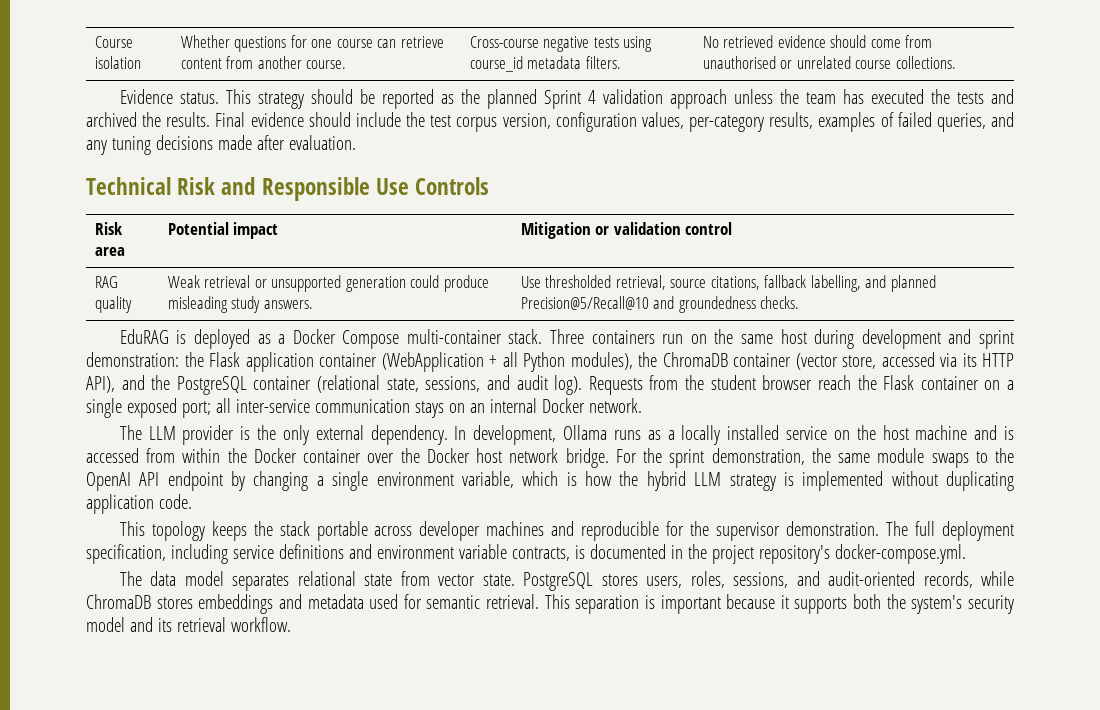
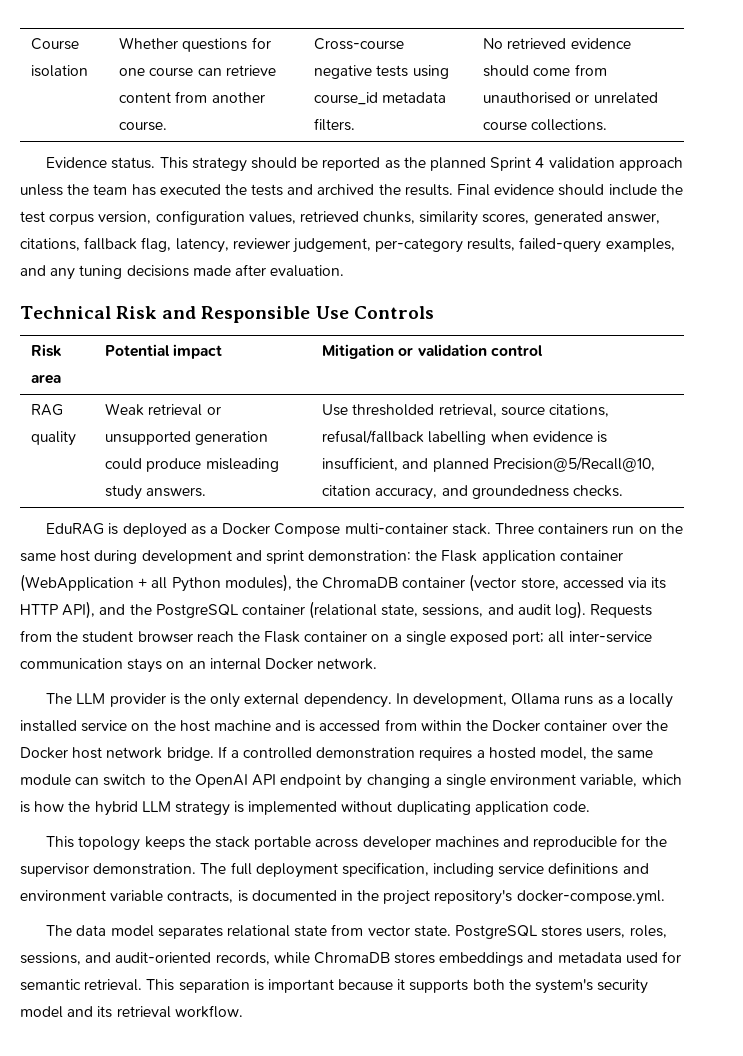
- Final evidence should include the test corpus version, configuration values, per-category results, examples of failed queries, and any tuning decisions made after evaluation.
+ Final evidence should include the test corpus version, configuration values, retrieved chunks, similarity scores, generated answer, citations, fallback flag, latency, reviewer judgement, per-category results, failed-query examples, and any tuning decisions made after evaluation.
- RAG quality | Weak retrieval or unsupported generation could produce misleading study answers. | Use thresholded retrieval, source citations, fallback labelling, and planned Precision@5/Recall@10 and groundedness checks.
+ RAG quality | Weak retrieval or unsupported generation could produce misleading study answers. | Use thresholded retrieval, source citations, refusal/fallback labelling when evidence is insufficient, and planned Precision@5/Recall@10, citation accuracy, and groundedness checks.
- For the sprint demonstration, the same module swaps to the OpenAI API endpoint by changing a single environment variable, which is how the hybrid LLM strategy is implemented without duplicating application code.
+ If a controlled demonstration requires a hosted model, the same module can switch to the OpenAI API endpoint by changing a single environment variable, which is how the hybrid LLM strategy is implemented without duplicating application code.

